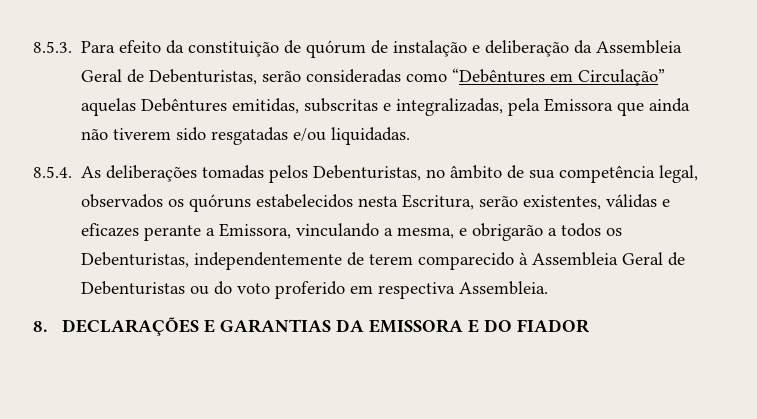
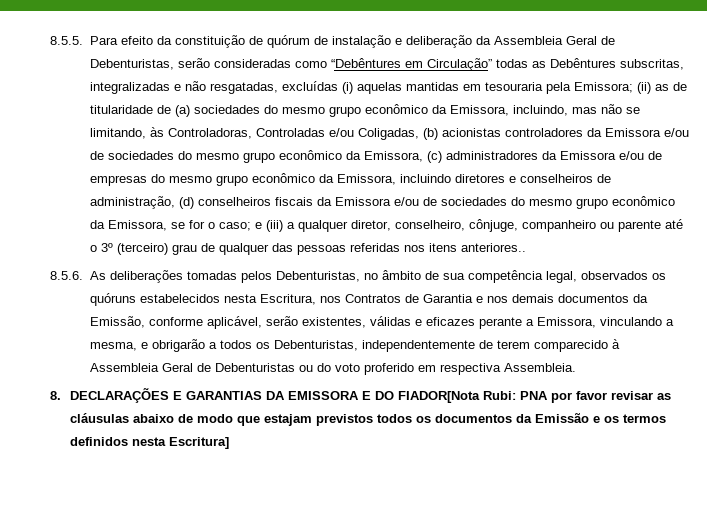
- 8.5.3. Para efeito da constituição de quórum de instalação e deliberação da Assembleia Geral de Debenturistas, serão consideradas como “Debêntures em Circulação” aquelas Debêntures emitidas, subscritas e integralizadas, pela Emissora que ainda não tiverem sido resgatadas e/ou liquidadas.
- 8.5.4. As deliberações tomadas pelos Debenturistas, no âmbito de sua competência legal, observados os quóruns estabelecidos nesta Escritura, serão existentes, válidas e eficazes perante a Emissora, vinculando a mesma, e obrigarão a todos os Debenturistas, independentemente de terem comparecido à Assembleia Geral de Debenturistas ou do voto proferido em respectiva Assembleia.
+ 8.5.5. Para efeito da constituição de quórum de instalação e deliberação da Assembleia Geral de Debenturistas, serão consideradas como “Debêntures em Circulação” todas as Debêntures subscritas, integralizadas e não resgatadas, excluídas (i) aquelas mantidas em tesouraria pela Emissora; (ii) as de titularidade de (a) sociedades do mesmo grupo econômico da Emissora, incluindo, mas não se limitando, às Controladoras, Controladas e/ou Coligadas, (b) acionistas controladores da Emissora e/ou de sociedades do mesmo grupo econômico da Emissora, (c) administradores da Emissora e/ou de empresas do mesmo grupo econômico da Emissora, incluindo diretores e conselheiros de administração, (d) conselheiros fiscais da Emissora e/ou de sociedades do mesmo grupo econômico da Emissora, se for o caso; e (iii) a qualquer diretor, conselheiro, cônjuge, companheiro ou parente até o 3º (terceiro) grau de qualquer das pessoas referidas nos itens anteriores..
+ 8.5.6. As deliberações tomadas pelos Debenturistas, no âmbito de sua competência legal, observados os quóruns estabelecidos nesta Escritura, nos Contratos de Garantia e nos demais documentos da Emissão, conforme aplicável, serão existentes, válidas e eficazes perante a Emissora, vinculando a mesma, e obrigarão a todos os Debenturistas, independentemente de terem comparecido à Assembleia Geral de Debenturistas ou do voto proferido em respectiva Assembleia.
- 8. DECLARAÇÕES E GARANTIAS DA EMISSORA E DO FIADOR
+ 8. DECLARAÇÕES E GARANTIAS DA EMISSORA E DO FIADOR[Nota Rubi: PNA por favor revisar as cláusulas abaixo de modo que estajam previstos todos os documentos da Emissão e os termos definidos nesta Escritura]

